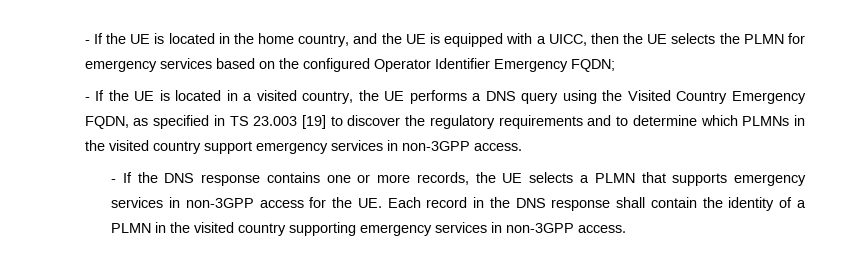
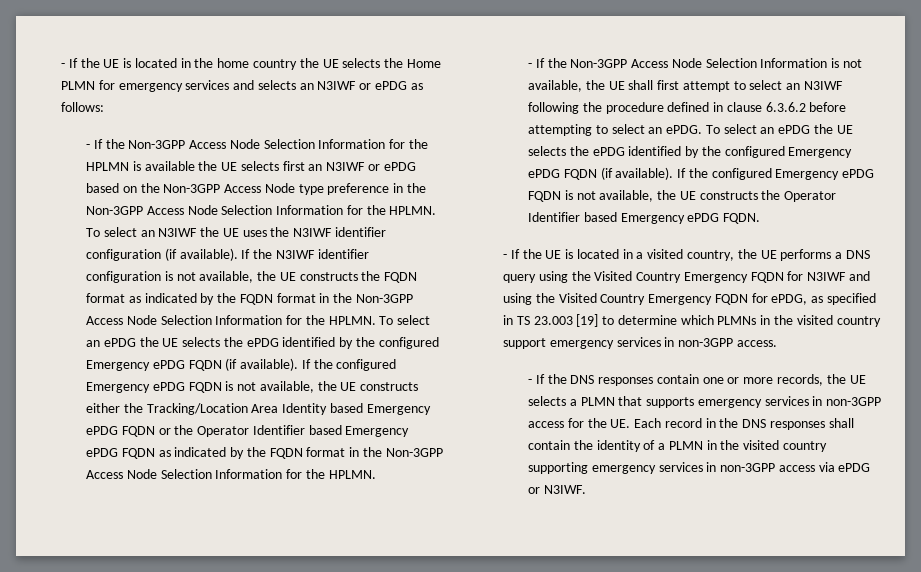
- - If the UE is located in the home country, and the UE is equipped with a UICC, then the UE selects the PLMN for emergency services based on the configured Operator Identifier Emergency FQDN;
+ - If the UE is located in the home country the UE selects the Home PLMN for emergency services and selects an N3IWF or ePDG as follows:
+ - If the Non-3GPP Access Node Selection Information for the HPLMN is available the UE selects first an N3IWF or ePDG based on the Non-3GPP Access Node type preference in the Non-3GPP Access Node Selection Information for the HPLMN. To select an N3IWF the UE uses the N3IWF identifier configuration (if available). If the N3IWF identifier configuration is not available, the UE constructs the FQDN format as indicated by the FQDN format in the Non-3GPP Access Node Selection Information for the HPLMN. To select an ePDG the UE selects the ePDG identified by the configured Emergency ePDG FQDN (if available). If the configured Emergency ePDG FQDN is not available, the UE constructs either the Tracking/Location Area Identity based Emergency ePDG FQDN or the Operator Identifier based Emergency ePDG FQDN as indicated by the FQDN format in the Non-3GPP Access Node Selection Information for the HPLMN.
+ - If the Non-3GPP Access Node Selection Information is not available, the UE shall first attempt to select an N3IWF following the procedure defined in clause 6.3.6.2 before attempting to select an ePDG. To select an ePDG the UE selects the ePDG identified by the configured Emergency ePDG FQDN (if available). If the configured Emergency ePDG FQDN is not available, the UE constructs the Operator Identifier based Emergency ePDG FQDN.
- - If the UE is located in a visited country, the UE performs a DNS query using the Visited Country Emergency FQDN, as specified in TS 23.003 [19] to discover the regulatory requirements and to determine which PLMNs in the visited country support emergency services in non-3GPP access.
+ - If the UE is located in a visited country, the UE performs a DNS query using the Visited Country Emergency FQDN for N3IWF and using the Visited Country Emergency FQDN for ePDG, as specified in TS 23.003 [19] to determine which PLMNs in the visited country support emergency services in non-3GPP access.
- - If the DNS response contains one or more records, the UE selects a PLMN that supports emergency services in non-3GPP access for the UE. Each record in the DNS response shall contain the identity of a PLMN in the visited country supporting emergency services in non-3GPP access.
+ - If the DNS responses contain one or more records, the UE selects a PLMN that supports emergency services in non-3GPP access for the UE. Each record in the DNS responses shall contain the identity of a PLMN in the visited country supporting emergency services in non-3GPP access via ePDG or N3IWF.

